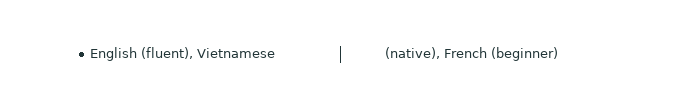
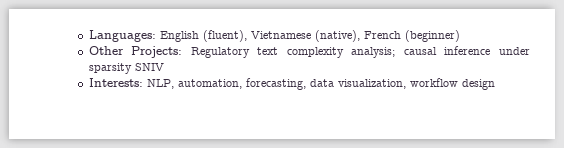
- English (fluent), Vietnamese (native), French (beginner)
+ Languages: English (fluent), Vietnamese (native), French (beginner)
+ Other Projects: Regulatory text complexity analysis; causal inference under sparsity SNIV
+ Interests: NLP, automation, forecasting, data visualization, workflow design

